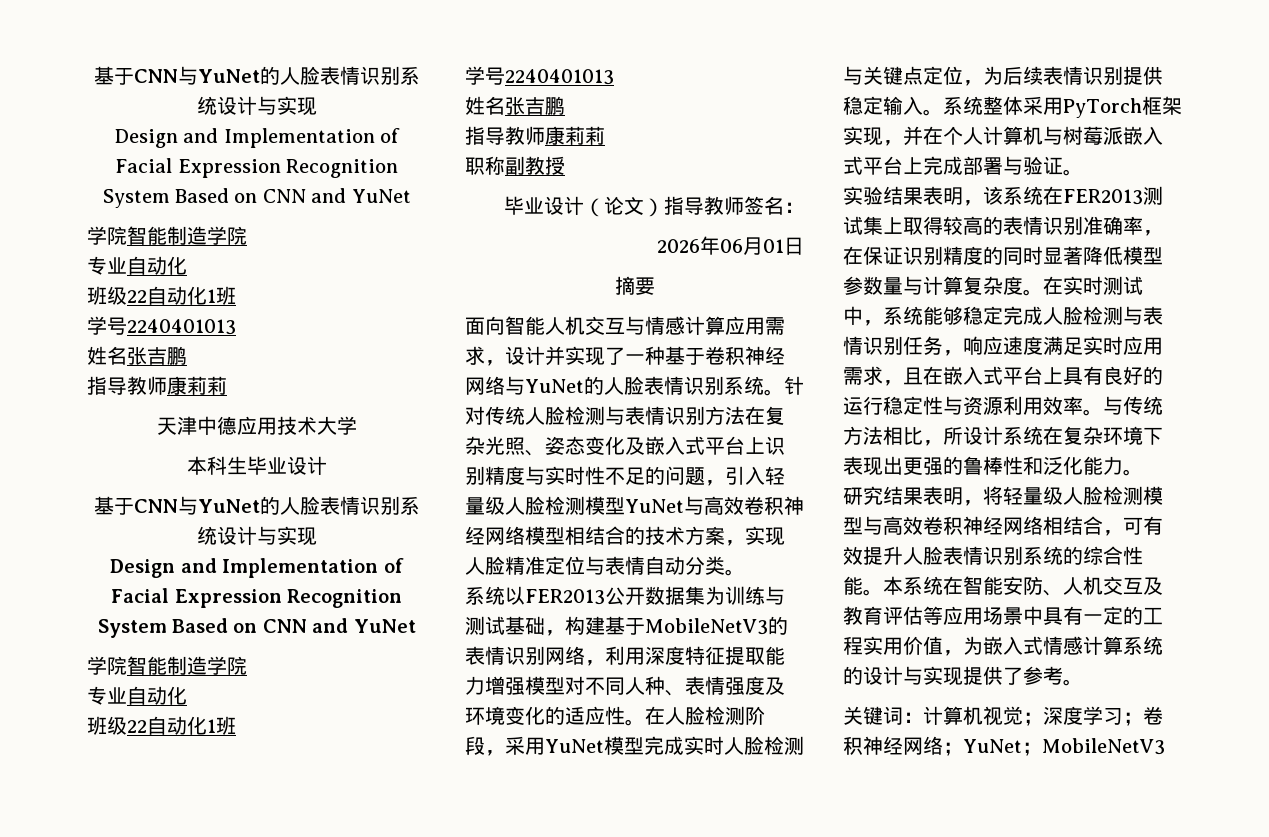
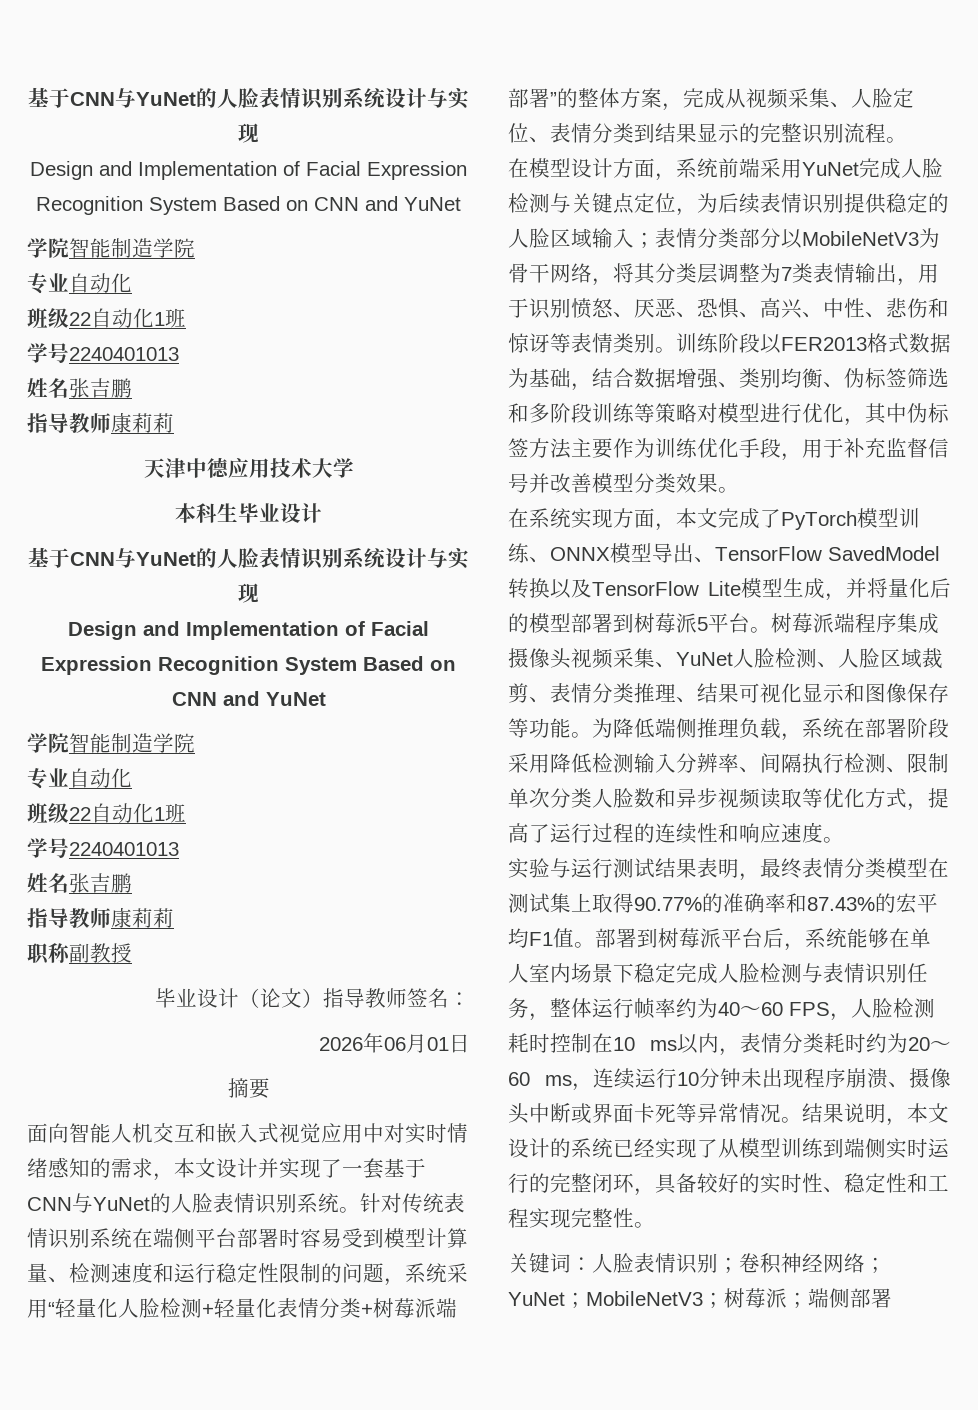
- 面向智能人机交互与情感计算应用需求，设计并实现了一种基于卷积神经网络与YuNet的人脸表情识别系统。
+ 面向智能人机交互和嵌入式视觉应用中对实时情绪感知的需求，本文设计并实现了一套基于CNN与YuNet的人脸表情识别系统。
- 针对传统人脸检测与表情识别方法在复杂光照、姿态变化及嵌入式平台上识别精度与实时性不足的问题，引入轻量级人脸检测模型YuNet与高效卷积神经网络模型相结合的技术方案，实现人脸精准定位与表情自动分类。
- 系统以FER2013公开数据集为训练与测试基础，构建基于MobileNetV3的表情识别网络，利用深度特征提取能力增强模型对不同人种、表情强度及环境变化的适应性。在人脸检测阶段，采用YuNet模型完成实时人脸检测与关键点定位，为后续表情识别提供稳定输入。系统整体采用PyTorch框架实现，并在个人计算机与树莓派嵌入式平台上完成部署与验证。
- 实验结果表明，该系统在FER2013测试集上取得较高的表情识别准确率，在保证识别精度的同时显著降低模型参数量与计算复杂度。在实时测试中，系统能够稳定完成人脸检测与表情识别任务，响应速度满足实时应用需求，且在嵌入式平台上具有良好的运行稳定性与资源利用效率。与传统方法相比，所设计系统在复杂环境下表现出更强的鲁棒性和泛化能力。
- 研究结果表明，将轻量级人脸检测模型与高效卷积神经网络相结合，可有效提升人脸表情识别系统的综合性能。本系统在智能安防、人机交互及教育评估等应用场景中具有一定的工程实用价值，为嵌入式情感计算系统的设计与实现提供了参考。
- 关键词：计算机视觉；深度学习；卷积神经网络；YuNet；MobileNetV3
+ 针对传统表情识别系统在端侧平台部署时容易受到模型计算量、检测速度和运行稳定性限制的问题，系统采用“轻量化人脸检测+轻量化表情分类+树莓派端部署”的整体方案，完成从视频采集、人脸定位、表情分类到结果显示的完整识别流程。
+ 在模型设计方面，系统前端采用YuNet完成人脸检测与关键点定位，为后续表情识别提供稳定的人脸区域输入；表情分类部分以MobileNetV3为骨干网络，将其分类层调整为7类表情输出，用于识别愤怒、厌恶、恐惧、高兴、中性、悲伤和惊讶等表情类别。训练阶段以FER2013格式数据为基础，结合数据增强、类别均衡、伪标签筛选和多阶段训练等策略对模型进行优化，其中伪标签方法主要作为训练优化手段，用于补充监督信号并改善模型分类效果。
+ 在系统实现方面，本文完成了PyTorch模型训练、ONNX模型导出、TensorFlow SavedModel转换以及TensorFlow Lite模型生成，并将量化后的模型部署到树莓派5平台。树莓派端程序集成摄像头视频采集、YuNet人脸检测、人脸区域裁剪、表情分类推理、结果可视化显示和图像保存等功能。为降低端侧推理负载，系统在部署阶段采用降低检测输入分辨率、间隔执行检测、限制单次分类人脸数和异步视频读取等优化方式，提高了运行过程的连续性和响应速度。
+ 实验与运行测试结果表明，最终表情分类模型在测试集上取得90.77%的准确率和87.43%的宏平均F1值。部署到树莓派平台后，系统能够在单人室内场景下稳定完成人脸检测与表情识别任务，整体运行帧率约为40～60 FPS，人脸检测耗时控制在10 ms以内，表情分类耗时约为20～60 ms，连续运行10分钟未出现程序崩溃、摄像头中断或界面卡死等异常情况。结果说明，本文设计的系统已经实现了从模型训练到端侧实时运行的完整闭环，具备较好的实时性、稳定性和工程实现完整性。
+ 关键词：人脸表情识别；卷积神经网络；YuNet；MobileNetV3；树莓派；端侧部署

